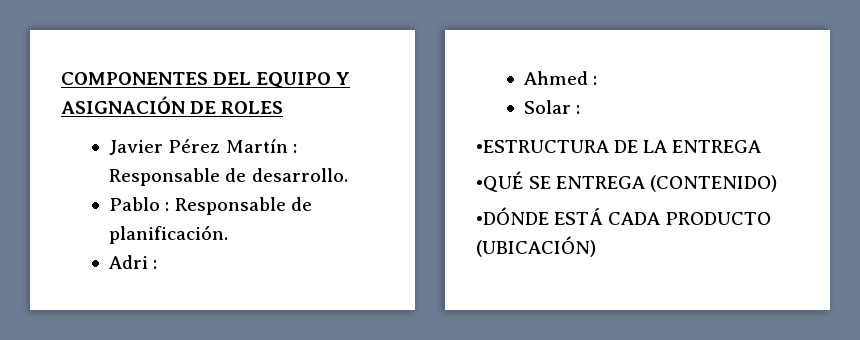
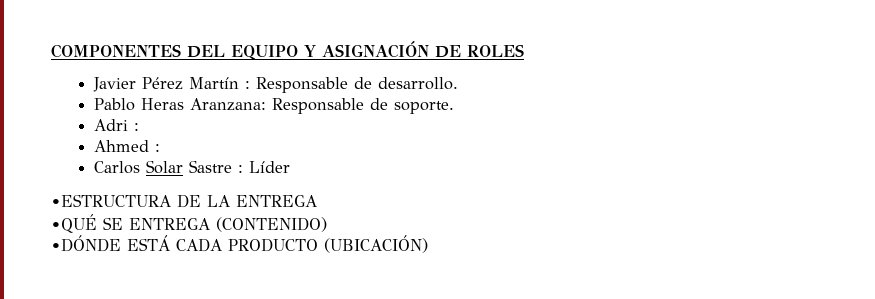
- Pablo : Responsable de planificación.
+ Pablo Heras Aranzana: Responsable de soporte.
- Solar :
+ Carlos Solar Sastre : Líder

